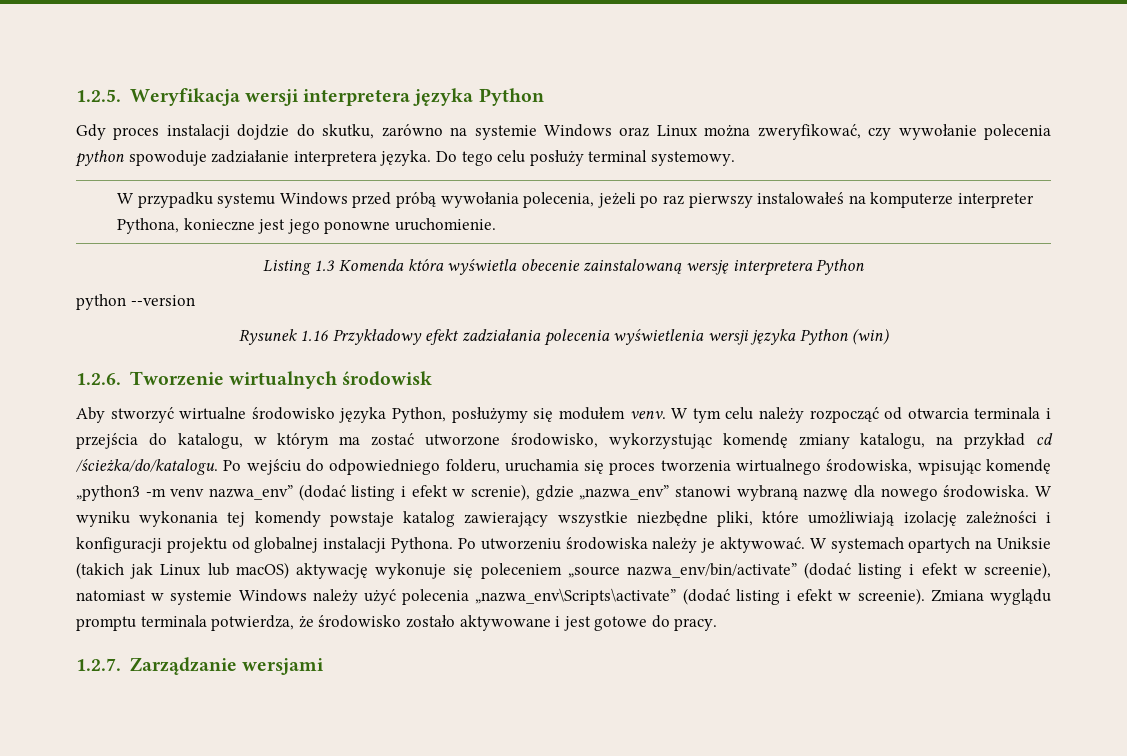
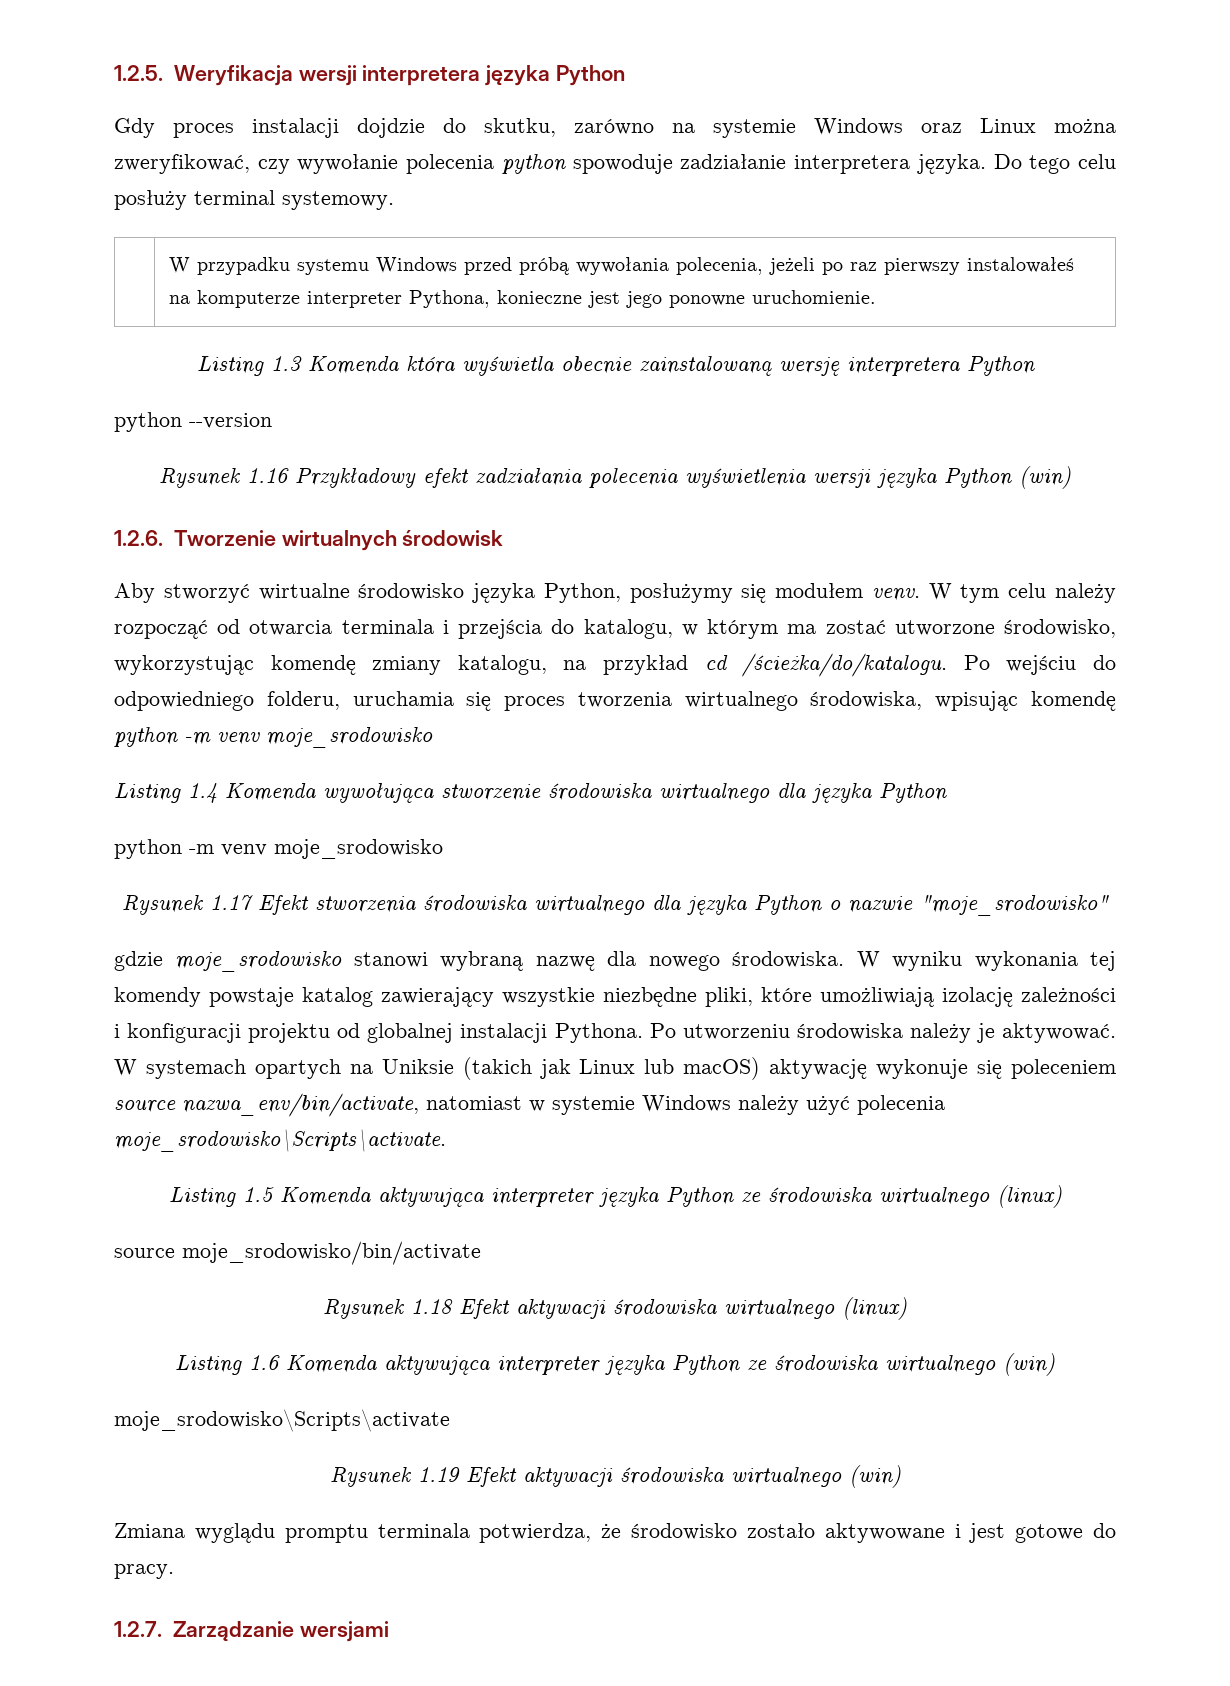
- Listing 1.3 Komenda która wyświetla obecenie zainstalowaną wersję interpretera Python
+ Listing 1.3 Komenda która wyświetla obecnie zainstalowaną wersję interpretera Python
- Po wejściu do odpowiedniego folderu, uruchamia się proces tworzenia wirtualnego środowiska, wpisując komendę „python3 -m venv nazwa_env” (dodać listing i efekt w screnie), gdzie „nazwa_env” stanowi wybraną nazwę dla nowego środowiska.
+ Po wejściu do odpowiedniego folderu, uruchamia się proces tworzenia wirtualnego środowiska, wpisując komendę python -m venv moje_srodowisko
+ Listing 1.4 Komenda wywołująca stworzenie środowiska wirtualnego dla języka Python
+ python -m venv moje_srodowisko
+ Rysunek 1.17 Efekt stworzenia środowiska wirtualnego dla języka Python o nazwie "moje_srodowisko"
+ gdzie moje_srodowisko stanowi wybraną nazwę dla nowego środowiska.
- W systemach opartych na Uniksie (takich jak Linux lub macOS) aktywację wykonuje się poleceniem „source nazwa_env/bin/activate” (dodać listing i efekt w screenie), natomiast w systemie Windows należy użyć polecenia „nazwa_env\Scripts\activate” (dodać listing i efekt w screenie). Zmiana wyglądu promptu terminala potwierdza, że środowisko zostało aktywowane i jest gotowe do pracy.
+ W systemach opartych na Uniksie (takich jak Linux lub macOS) aktywację wykonuje się poleceniem source nazwa_env/bin/activate, natomiast w systemie Windows należy użyć polecenia moje_srodowisko\Scripts\activate.
+ Listing 1.5 Komenda aktywująca interpreter języka Python ze środowiska wirtualnego (linux)
+ source moje_srodowisko/bin/activate
+ Rysunek 1.18 Efekt aktywacji środowiska wirtualnego (linux)
+ Listing 1.6 Komenda aktywująca interpreter języka Python ze środowiska wirtualnego (win)
+ moje_srodowisko\Scripts\activate
+ Rysunek 1.19 Efekt aktywacji środowiska wirtualnego (win)
+ Zmiana wyglądu promptu terminala potwierdza, że środowisko zostało aktywowane i jest gotowe do pracy.

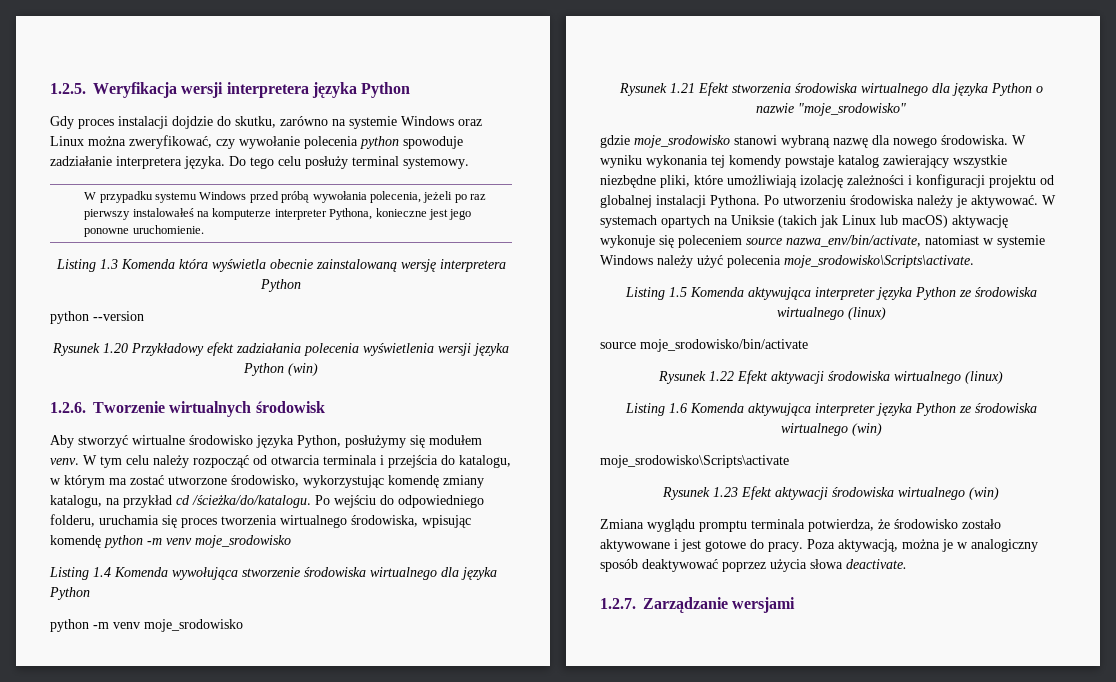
- Rysunek 1.16 Przykładowy efekt zadziałania polecenia wyświetlenia wersji języka Python (win)
+ Rysunek 1.20 Przykładowy efekt zadziałania polecenia wyświetlenia wersji języka Python (win)
- Rysunek 1.17 Efekt stworzenia środowiska wirtualnego dla języka Python o nazwie "moje_srodowisko"
+ Rysunek 1.21 Efekt stworzenia środowiska wirtualnego dla języka Python o nazwie "moje_srodowisko"
- Rysunek 1.18 Efekt aktywacji środowiska wirtualnego (linux)
+ Rysunek 1.22 Efekt aktywacji środowiska wirtualnego (linux)
- Rysunek 1.19 Efekt aktywacji środowiska wirtualnego (win)
+ Rysunek 1.23 Efekt aktywacji środowiska wirtualnego (win)
+ Poza aktywacją, można je w analogiczny sposób deaktywować poprzez użycia słowa deactivate.

